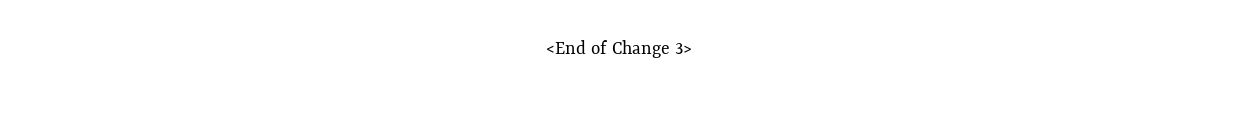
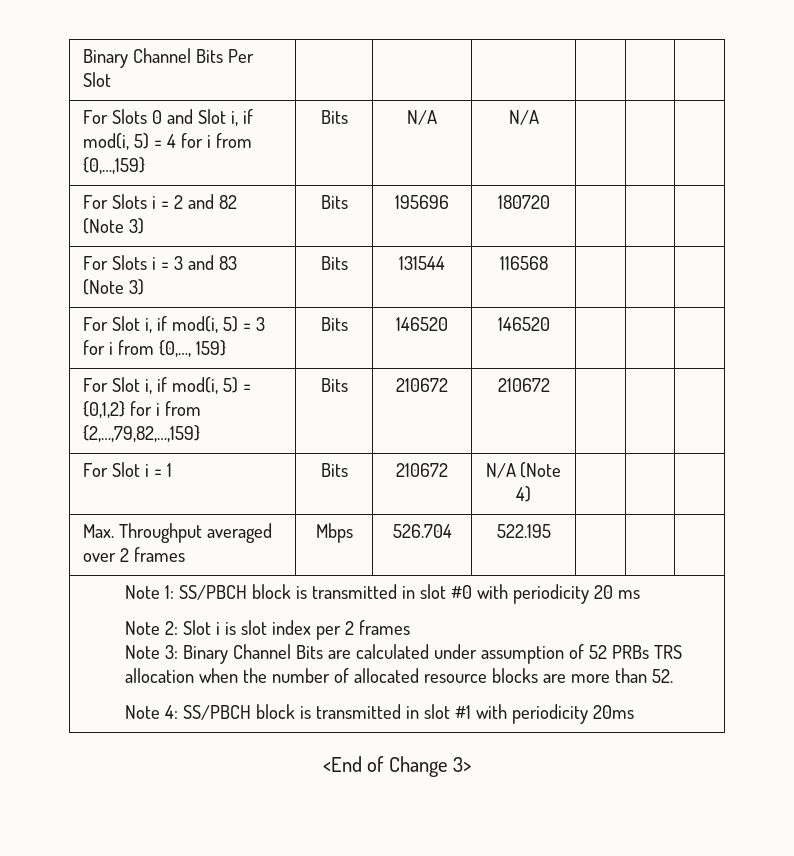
+ Binary Channel Bits Per Slot | | | | | |
+ For Slots 0 and Slot i, if mod(i, 5) = 4 for i from {0,…,159} | Bits | N/A | N/A | | |
+ For Slots i = 2 and 82 (Note 3) | Bits | 195696 | 180720 | | |
+ For Slots i = 3 and 83 (Note 3) | Bits | 131544 | 116568 | | |
+ For Slot i, if mod(i, 5) = 3 for i from {0,…, 159} | Bits | 146520 | 146520 | | |
+ For Slot i, if mod(i, 5) = {0,1,2} for i from {2,…,79,82,…,159} | Bits | 210672 | 210672 | | |
+ For Slot i = 1 | Bits | 210672 | N/A (Note 4) | | |
+ Max. Throughput averaged over 2 frames | Mbps | 526.704 | 522.195 | | |
+ Note 1: SS/PBCH block is transmitted in slot #0 with periodicity 20 ms
+ Note 2: Slot i is slot index per 2 frames
+ Note 3: Binary Channel Bits are calculated under assumption of 52 PRBs TRS allocation when the number of allocated resource blocks are more than 52.
+ Note 4: SS/PBCH block is transmitted in slot #1 with periodicity 20ms

